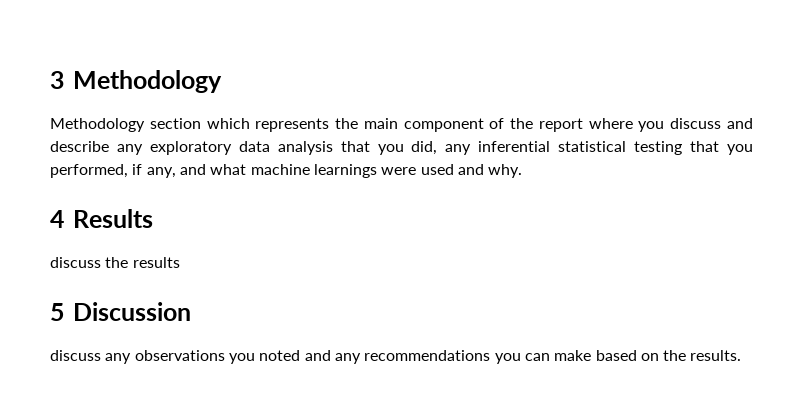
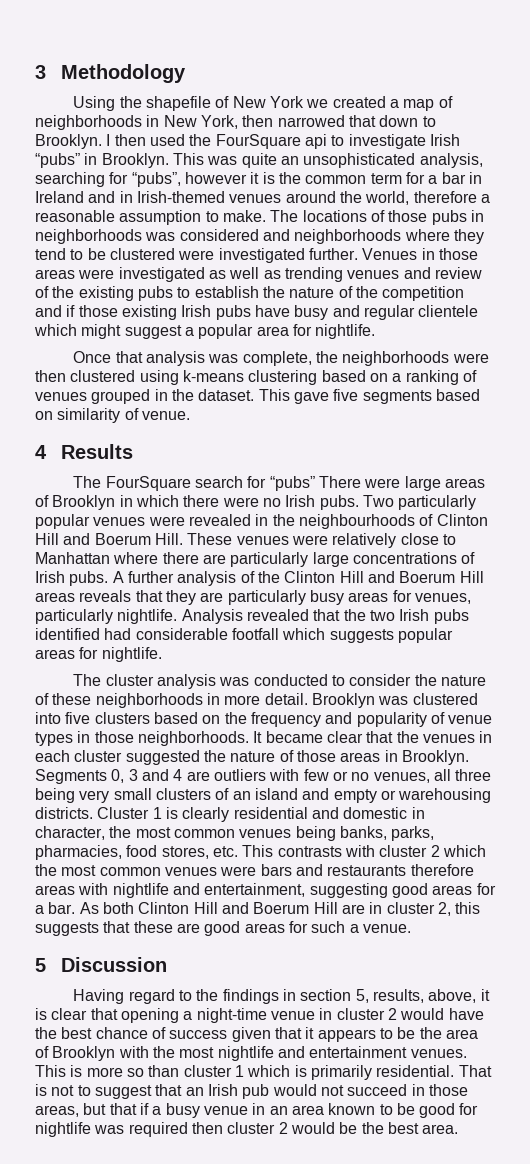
- Methodology section which represents the main component of the report where you discuss and describe any exploratory data analysis that you did, any inferential statistical testing that you performed, if any, and what machine learnings were used and why.
+ Using the shapefile of New York we created a map of neighborhoods in New York, then narrowed that down to Brooklyn. I then used the FourSquare api to investigate Irish “pubs” in Brooklyn. This was quite an unsophisticated analysis, searching for “pubs”, however it is the common term for a bar in Ireland and in Irish-themed venues around the world, therefore a reasonable assumption to make. The locations of those pubs in neighborhoods was considered and neighborhoods where they tend to be clustered were investigated further. Venues in those areas were investigated as well as trending venues and review of the existing pubs to establish the nature of the competition and if those existing Irish pubs have busy and regular clientele which might suggest a popular area for nightlife.
+ Once that analysis was complete, the neighborhoods were then clustered using k-means clustering based on a ranking of venues grouped in the dataset. This gave five segments based on similarity of venue.
  4 Results
- discuss the results
+ The FourSquare search for “pubs” There were large areas of Brooklyn in which there were no Irish pubs. Two particularly popular venues were revealed in the neighbourhoods of Clinton Hill and Boerum Hill. These venues were relatively close to Manhattan where there are particularly large concentrations of Irish pubs. A further analysis of the Clinton Hill and Boerum Hill areas reveals that they are particularly busy areas for venues, particularly nightlife. Analysis revealed that the two Irish pubs identified had considerable footfall which suggests popular areas for nightlife.
+ The cluster analysis was conducted to consider the nature of these neighborhoods in more detail. Brooklyn was clustered into five clusters based on the frequency and popularity of venue types in those neighborhoods. It became clear that the venues in each cluster suggested the nature of those areas in Brooklyn. Segments 0, 3 and 4 are outliers with few or no venues, all three being very small clusters of an island and empty or warehousing districts. Cluster 1 is clearly residential and domestic in character, the most common venues being banks, parks, pharmacies, food stores, etc. This contrasts with cluster 2 which the most common venues were bars and restaurants therefore areas with nightlife and entertainment, suggesting good areas for a bar. As both Clinton Hill and Boerum Hill are in cluster 2, this suggests that these are good areas for such a venue.
  5 Discussion
- discuss any observations you noted and any recommendations you can make based on the results.
+ Having regard to the findings in section 5, results, above, it is clear that opening a night-time venue in cluster 2 would have the best chance of success given that it appears to be the area of Brooklyn with the most nightlife and entertainment venues. This is more so than cluster 1 which is primarily residential. That is not to suggest that an Irish pub would not succeed in those areas, but that if a busy venue in an area known to be good for nightlife was required then cluster 2 would be the best area.

